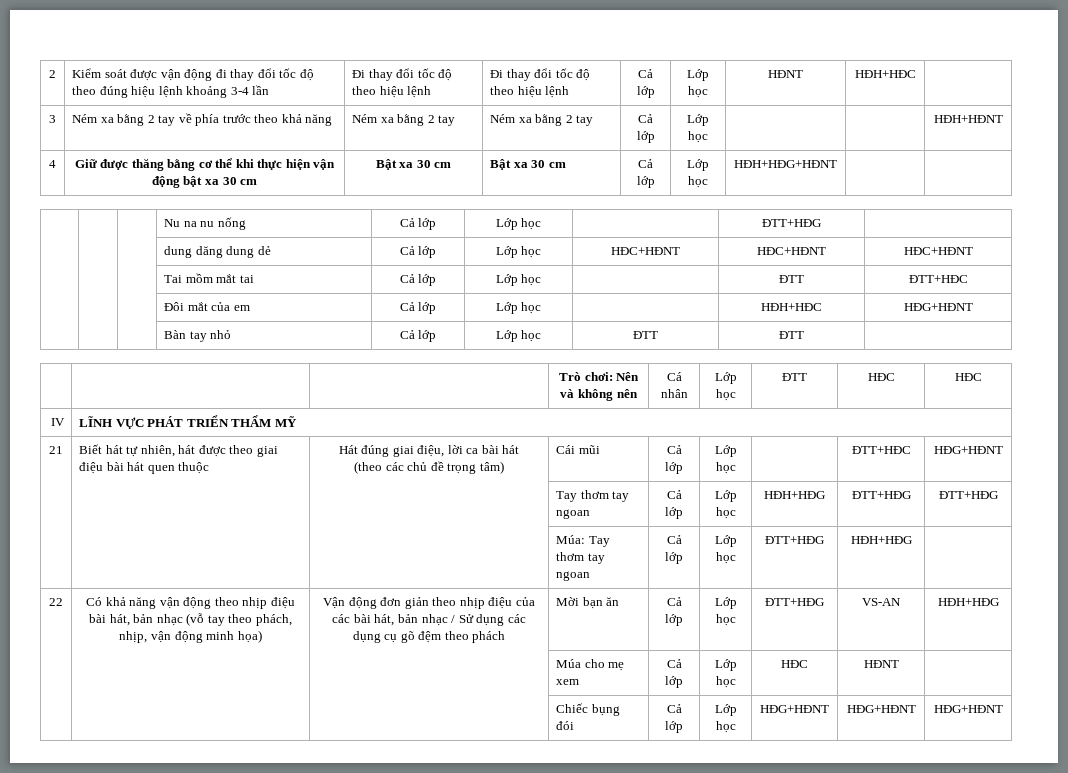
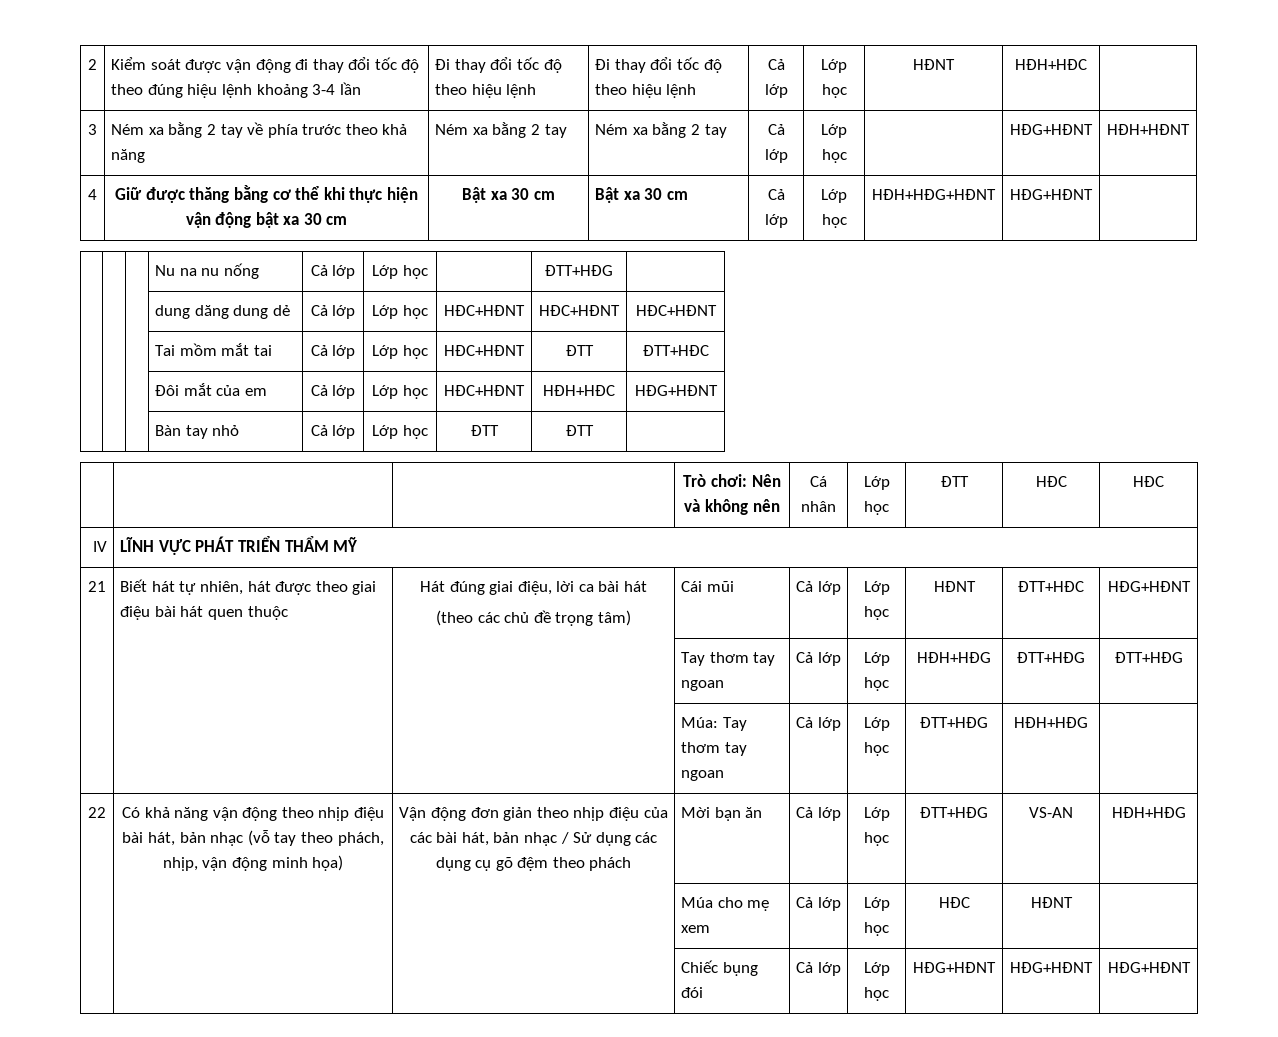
- 3 | Ném xa bằng 2 tay về phía trước theo khả năng | Ném xa bằng 2 tay | Ném xa bằng 2 tay | Cả lớp | Lớp học | | | HĐH+HĐNT
+ 3 | Ném xa bằng 2 tay về phía trước theo khả năng | Ném xa bằng 2 tay | Ném xa bằng 2 tay | Cả lớp | Lớp học | | HĐG+HĐNT | HĐH+HĐNT
- 4 | Giữ được thăng bằng cơ thể khi thực hiện vận động bật xa 30 cm | Bật xa 30 cm | Bật xa 30 cm | Cả lớp | Lớp học | HĐH+HĐG+HĐNT | |
+ 4 | Giữ được thăng bằng cơ thể khi thực hiện vận động bật xa 30 cm | Bật xa 30 cm | Bật xa 30 cm | Cả lớp | Lớp học | HĐH+HĐG+HĐNT | HĐG+HĐNT |
- | | | Tai mồm mắt tai | Cả lớp | Lớp học | | ĐTT | ĐTT+HĐC
+ | | | Tai mồm mắt tai | Cả lớp | Lớp học | HĐC+HĐNT | ĐTT | ĐTT+HĐC
- | | | Đôi mắt của em | Cả lớp | Lớp học | | HĐH+HĐC | HĐG+HĐNT
+ | | | Đôi mắt của em | Cả lớp | Lớp học | HĐC+HĐNT | HĐH+HĐC | HĐG+HĐNT
  21 | Biết hát tự nhiên, hát được theo giai điệu bài hát quen thuộc | Hát đúng giai điệu, lời ca bài hát
- (theo các chủ đề trọng tâm) | Cái mũi | Cả lớp | Lớp học | | ĐTT+HĐC | HĐG+HĐNT
+ (theo các chủ đề trọng tâm) | Cái mũi | Cả lớp | Lớp học | HĐNT | ĐTT+HĐC | HĐG+HĐNT

